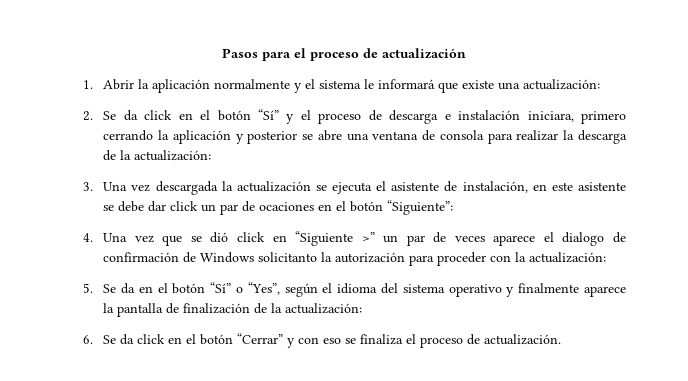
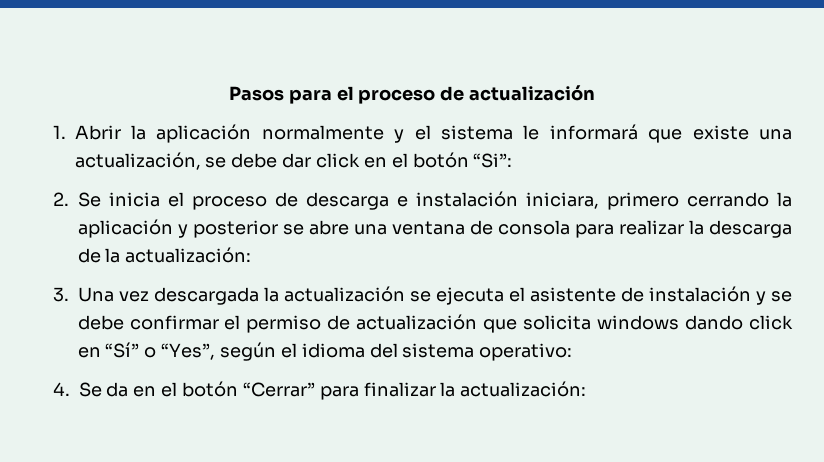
- 1. Abrir la aplicación normalmente y el sistema le informará que existe una actualización:
- 2. Se da click en el botón “Sí” y el proceso de descarga e instalación iniciara, primero cerrando la aplicación y posterior se abre una ventana de consola para realizar la descarga de la actualización:
+ 1. Abrir la aplicación normalmente y el sistema le informará que existe una actualización, se debe dar click en el botón “Si”:
+ 2. Se inicia el proceso de descarga e instalación iniciara, primero cerrando la aplicación y posterior se abre una ventana de consola para realizar la descarga de la actualización:
- 3. Una vez descargada la actualización se ejecuta el asistente de instalación, en este asistente se debe dar click un par de ocaciones en el botón “Siguiente”:
- 4. Una vez que se dió click en “Siguiente >” un par de veces aparece el dialogo de confirmación de Windows solicitanto la autorización para proceder con la actualización:
- 5. Se da en el botón “Sí” o “Yes”, según el idioma del sistema operativo y finalmente aparece la pantalla de finalización de la actualización:
- 6. Se da click en el botón “Cerrar” y con eso se finaliza el proceso de actualización.
+ 3. Una vez descargada la actualización se ejecuta el asistente de instalación y se debe confirmar el permiso de actualización que solicita windows dando click en “Sí” o “Yes”, según el idioma del sistema operativo:
+ 4. Se da en el botón “Cerrar” para finalizar la actualización:

